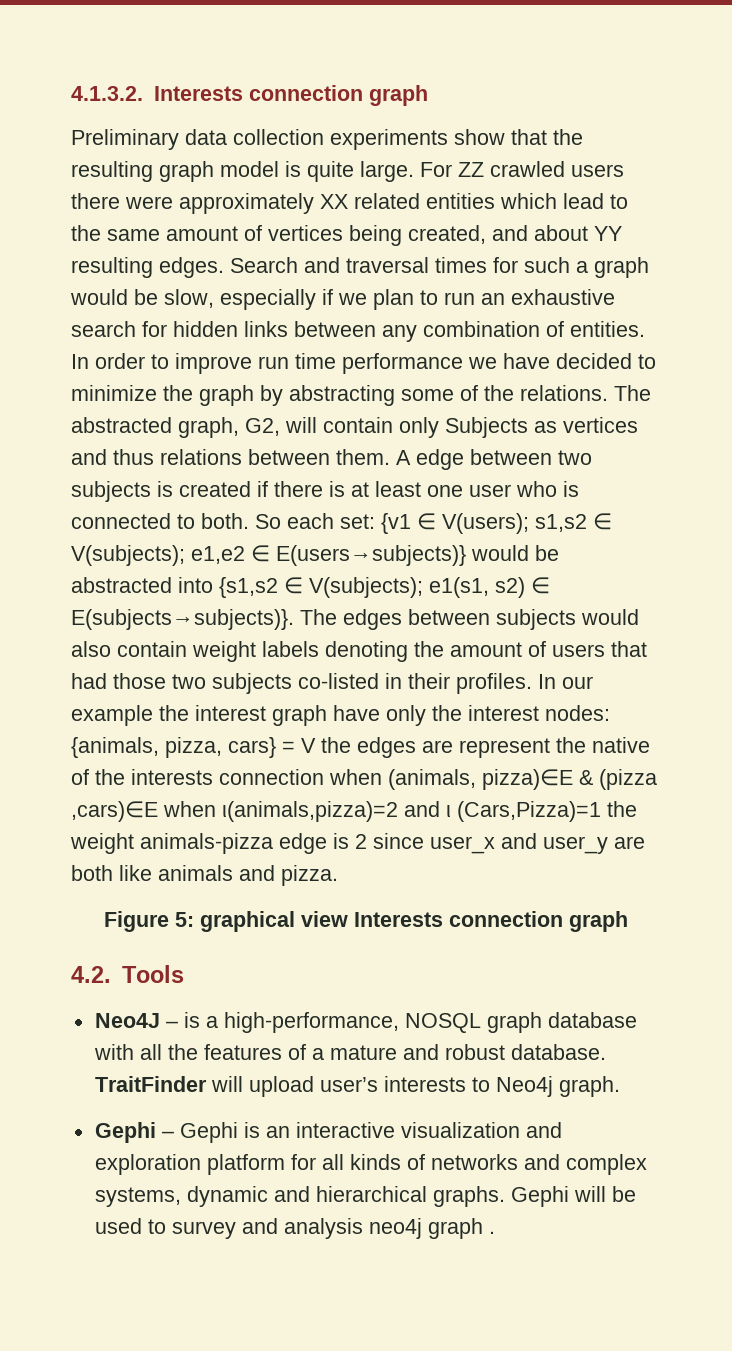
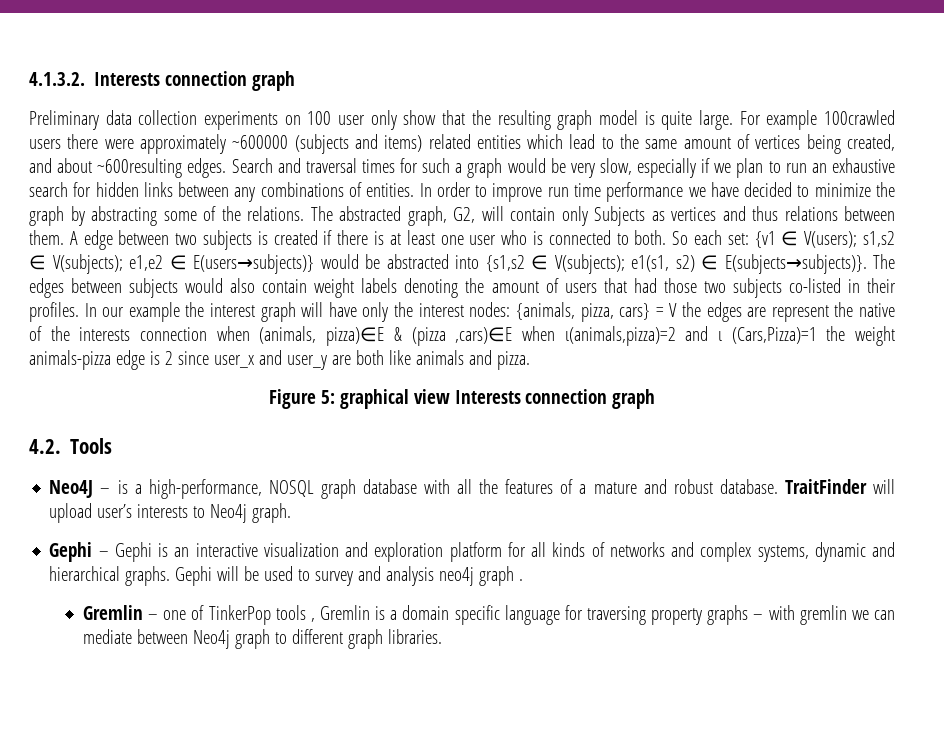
- Preliminary data collection experiments show that the resulting graph model is quite large.
+ Preliminary data collection experiments on 100 user only show that the resulting graph model is quite large.
- For ZZ crawled users there were approximately XX related entities which lead to the same amount of vertices being created, and about YY resulting edges.
+ For example 100crawled users there were approximately ~600000 (subjects and items) related entities which lead to the same amount of vertices being created, and about ~600resulting edges.
- Search and traversal times for such a graph would be slow, especially if we plan to run an exhaustive search for hidden links between any combination of entities.
+ Search and traversal times for such a graph would be very slow, especially if we plan to run an exhaustive search for hidden links between any combinations of entities.
- In our example the interest graph have only the interest nodes: {animals, pizza, cars} = V the edges are represent the native of the interests connection when (animals, pizza)∈E & (pizza ,cars)∈E when ι(animals,pizza)=2 and ι (Cars,Pizza)=1 the weight animals-pizza edge is 2 since user_x and user_y are both like animals and pizza.
+ In our example the interest graph will have only the interest nodes: {animals, pizza, cars} = V the edges are represent the native of the interests connection when (animals, pizza)∈E & (pizza ,cars)∈E when ι(animals,pizza)=2 and ι (Cars,Pizza)=1 the weight animals-pizza edge is 2 since user_x and user_y are both like animals and pizza.
+ Gremlin – one of TinkerPop tools , Gremlin is a domain specific language for traversing property graphs – with gremlin we can mediate between Neo4j graph to different graph libraries.

